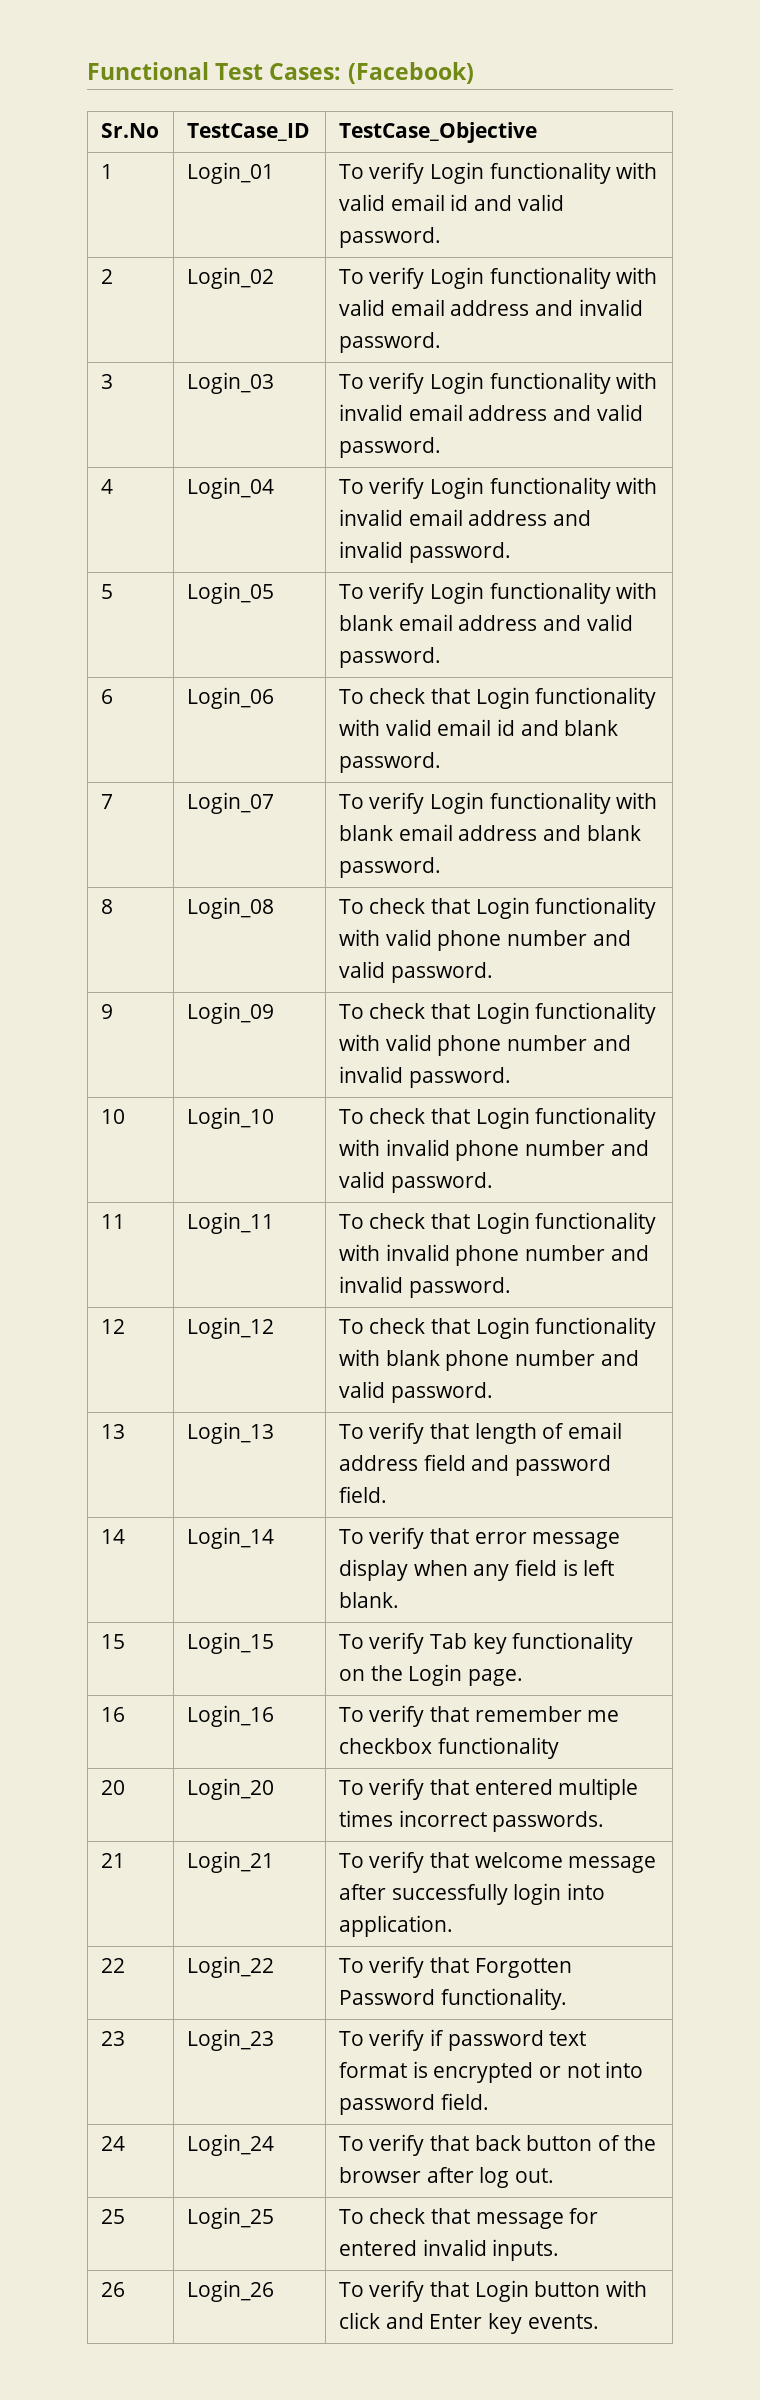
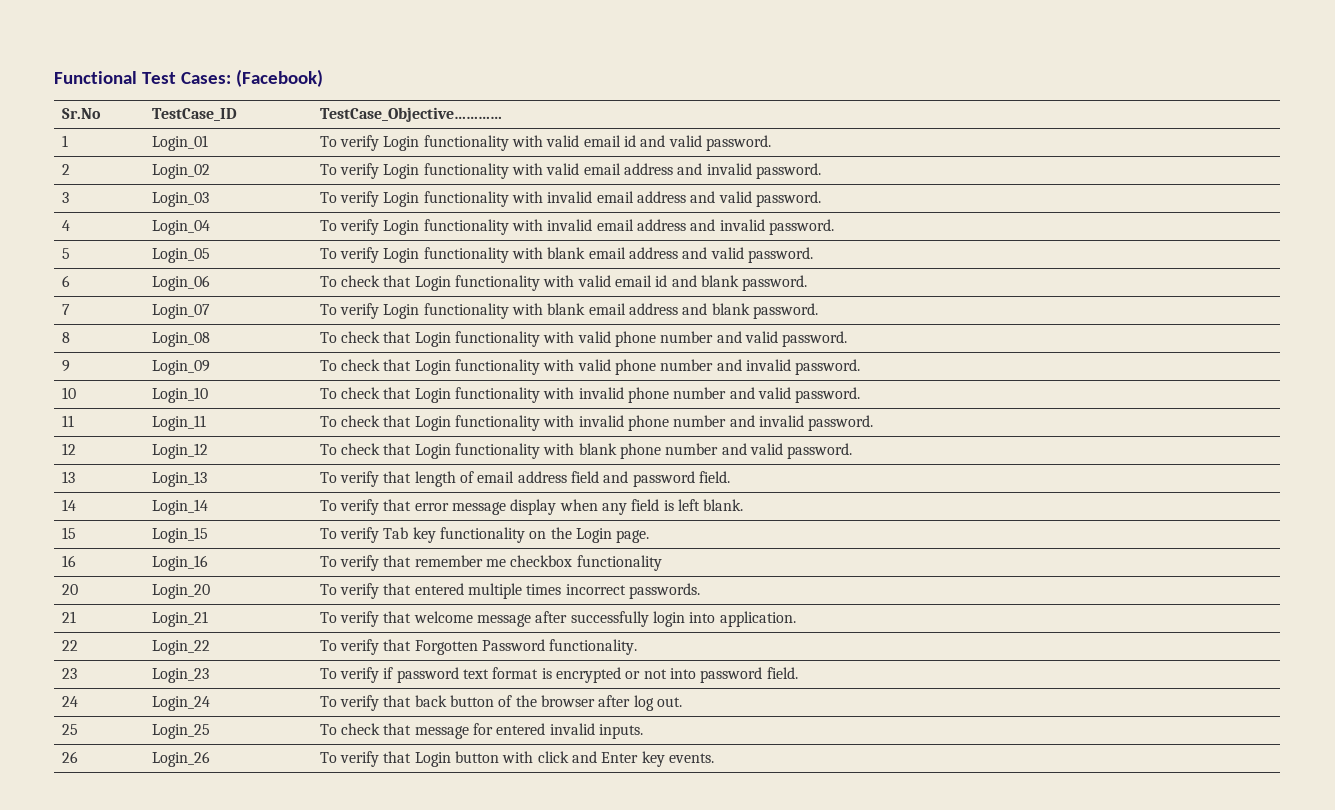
- Sr.No | TestCase_ID | TestCase_Objective
+ Sr.No | TestCase_ID | TestCase_Objective…………

